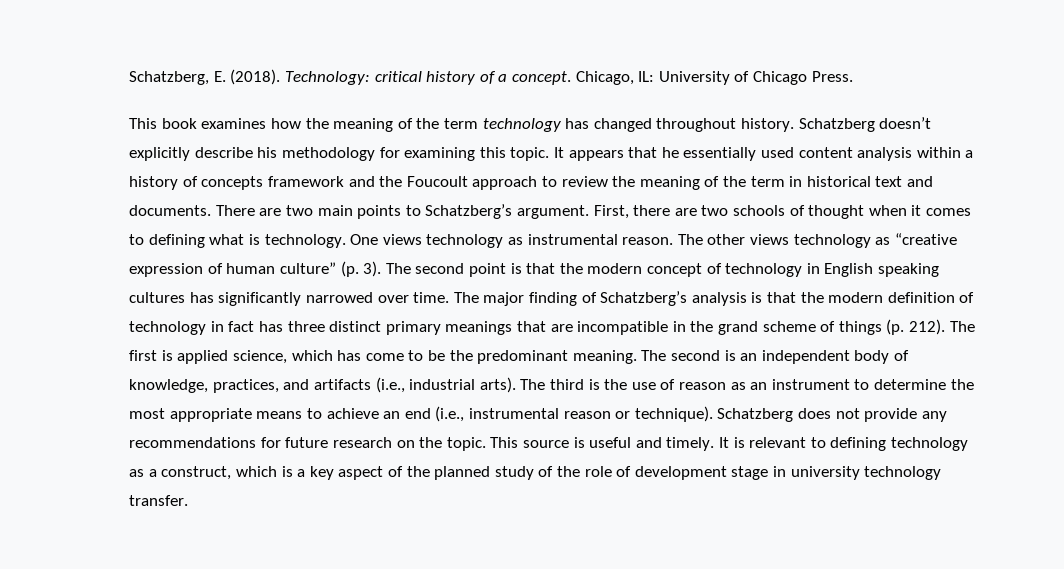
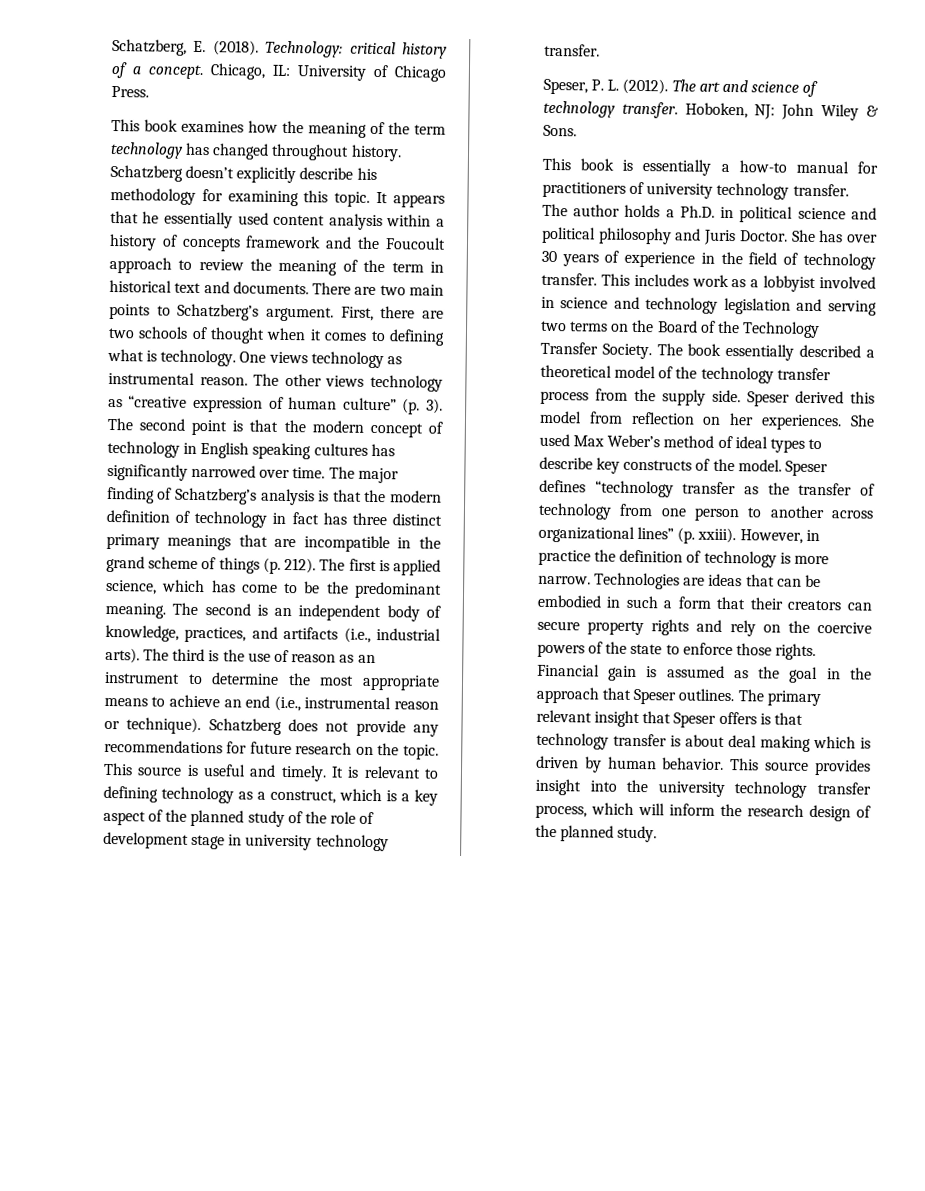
+ Speser, P. L. (2012). The art and science of technology transfer. Hoboken, NJ: John Wiley & Sons.
+ This book is essentially a how-to manual for practitioners of university technology transfer. The author holds a Ph.D. in political science and political philosophy and Juris Doctor. She has over 30 years of experience in the field of technology transfer. This includes work as a lobbyist involved in science and technology legislation and serving two terms on the Board of the Technology Transfer Society. The book essentially described a theoretical model of the technology transfer process from the supply side. Speser derived this model from reflection on her experiences. She used Max Weber’s method of ideal types to describe key constructs of the model. Speser defines “technology transfer as the transfer of technology from one person to another across organizational lines” (p. xxiii). However, in practice the definition of technology is more narrow. Technologies are ideas that can be embodied in such a form that their creators can secure property rights and rely on the coercive powers of the state to enforce those rights. Financial gain is assumed as the goal in the approach that Speser outlines. The primary relevant insight that Speser offers is that technology transfer is about deal making which is driven by human behavior. This source provides insight into the university technology transfer process, which will inform the research design of the planned study.

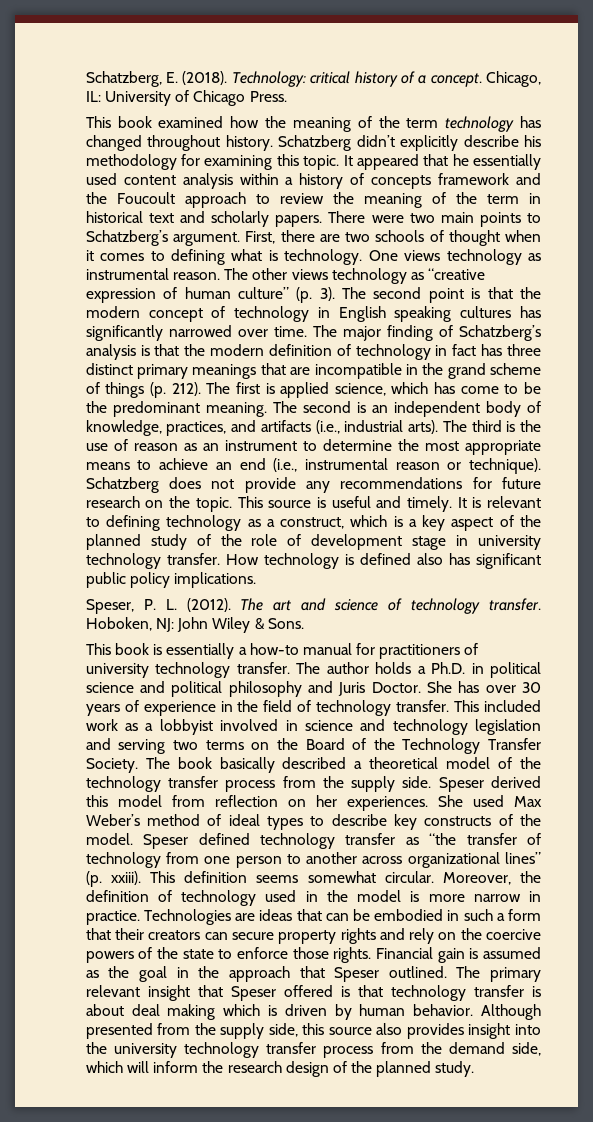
- This book examines how the meaning of the term technology has changed throughout history.
+ This book examined how the meaning of the term technology has changed throughout history.
- Schatzberg doesn’t explicitly describe his methodology for examining this topic.
+ Schatzberg didn’t explicitly describe his methodology for examining this topic.
- It appears that he essentially used content analysis within a history of concepts framework and the Foucoult approach to review the meaning of the term in historical text and documents. There are two main points to Schatzberg’s argument.
+ It appeared that he essentially used content analysis within a history of concepts framework and the Foucoult approach to review the meaning of the term in historical text and scholarly papers. There were two main points to Schatzberg’s argument.
+ How technology is defined also has significant public policy implications.
- This includes work as a lobbyist involved in science and technology legislation and serving two terms on the Board of the Technology Transfer Society.
+ This included work as a lobbyist involved in science and technology legislation and serving two terms on the Board of the Technology Transfer Society.
- The book essentially described a theoretical model of the technology transfer process from the supply side.
+ The book basically described a theoretical model of the technology transfer process from the supply side.
- Speser defines “technology transfer as the transfer of technology from one person to another across organizational lines” (p. xxiii).
+ Speser defined technology transfer as “the transfer of technology from one person to another across organizational lines” (p. xxiii).
- However, in practice the definition of technology is more narrow.
+ This definition seems somewhat circular. Moreover, the definition of technology used in the model is more narrow in practice.
- Financial gain is assumed as the goal in the approach that Speser outlines.
+ Financial gain is assumed as the goal in the approach that Speser outlined.
- The primary relevant insight that Speser offers is that technology transfer is about deal making which is driven by human behavior.
+ The primary relevant insight that Speser offered is that technology transfer is about deal making which is driven by human behavior.
- This source provides insight into the university technology transfer process, which will inform the research design of the planned study.
+ Although presented from the supply side, this source also provides insight into the university technology transfer process from the demand side, which will inform the research design of the planned study.

